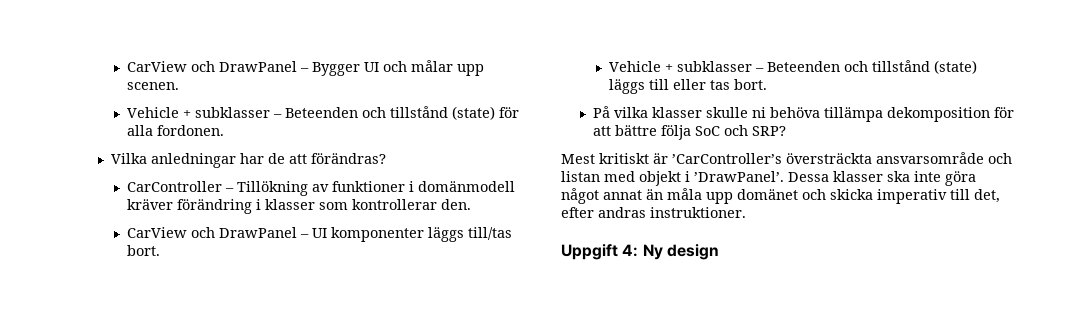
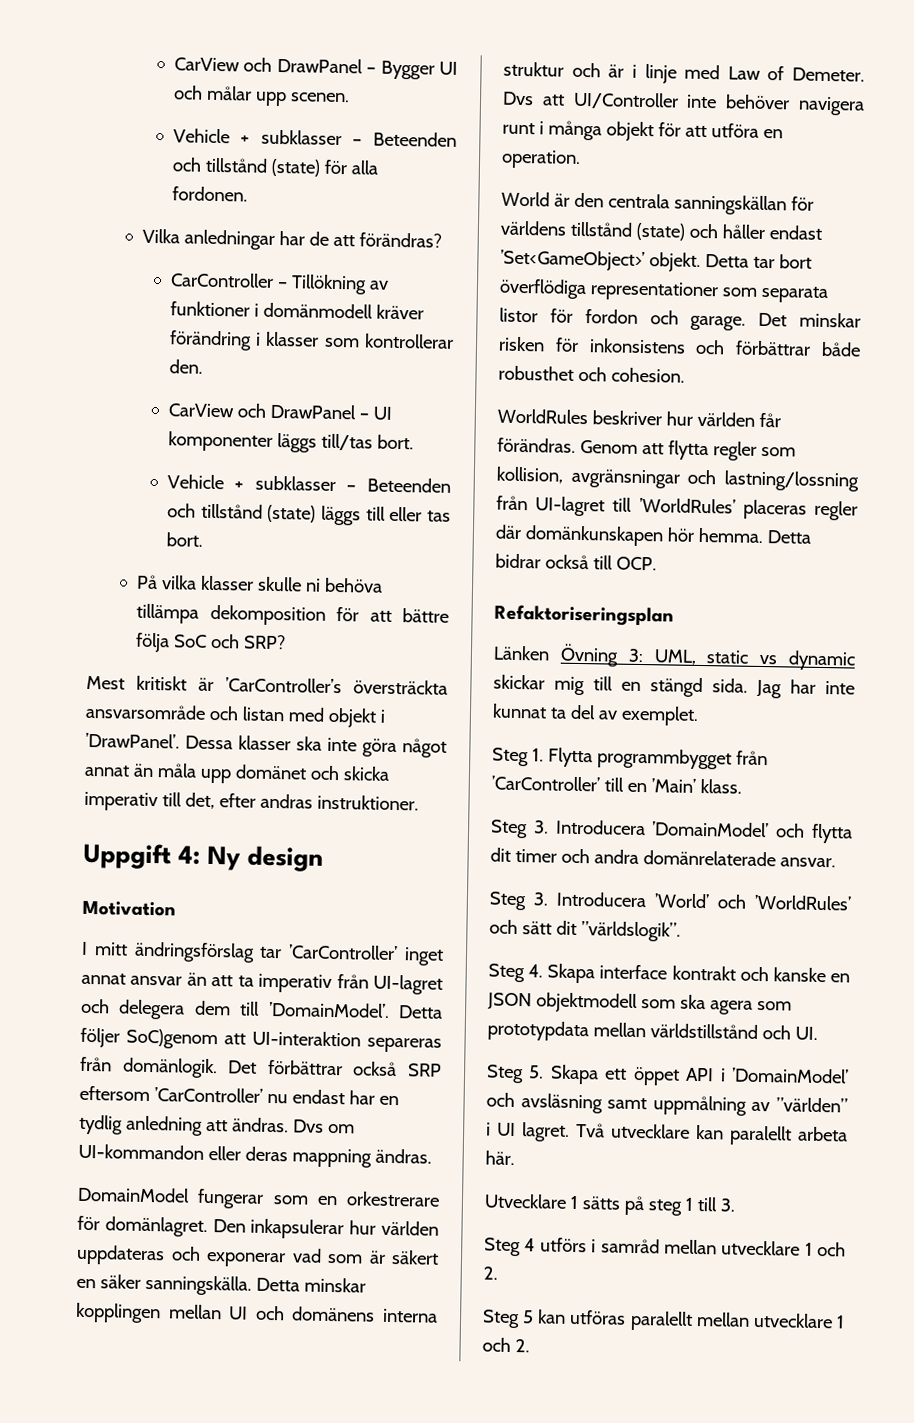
+ Motivation
+ I mitt ändringsförslag tar ’CarController’ inget annat ansvar än att ta imperativ från UI-lagret och delegera dem till ’DomainModel’. Detta följer SoC)genom att UI-interaktion separeras från domänlogik. Det förbättrar också SRP eftersom ’CarController’ nu endast har en tydlig anledning att ändras. Dvs om UI-kommandon eller deras mappning ändras.
+ DomainModel fungerar som en orkestrerare för domänlagret. Den inkapsulerar hur världen uppdateras och exponerar vad som är säkert en säker sanningskälla. Detta minskar kopplingen mellan UI och domänens interna struktur och är i linje med Law of Demeter. Dvs att UI/Controller inte behöver navigera runt i många objekt för att utföra en operation.
+ World är den centrala sanningskällan för världens tillstånd (state) och håller endast ’Set<GameObject>’ objekt. Detta tar bort överflödiga representationer som separata listor för fordon och garage. Det minskar risken för inkonsistens och förbättrar både robusthet och cohesion.
+ WorldRules beskriver hur världen får förändras. Genom att flytta regler som kollision, avgränsningar och lastning/lossning från UI-lagret till ’WorldRules’ placeras regler där domänkunskapen hör hemma. Detta bidrar också till OCP.
+ Refaktoriseringsplan
+ Länken Övning 3: UML, static vs dynamic skickar mig till en stängd sida. Jag har inte kunnat ta del av exemplet.
+ Steg 1. Flytta programmbygget från ’CarController’ till en ’Main’ klass.
+ Steg 3. Introducera ’DomainModel’ och flytta dit timer och andra domänrelaterade ansvar.
+ Steg 3. Introducera ’World’ och ’WorldRules’ och sätt dit ”världslogik”.
+ Steg 4. Skapa interface kontrakt och kanske en JSON objektmodell som ska agera som prototypdata mellan världstillstånd och UI.
+ Steg 5. Skapa ett öppet API i ’DomainModel’ och avsläsning samt uppmålning av ”världen” i UI lagret. Två utvecklare kan paralellt arbeta här.
+ Utvecklare 1 sätts på steg 1 till 3.
+ Steg 4 utförs i samråd mellan utvecklare 1 och 2.
+ Steg 5 kan utföras paralellt mellan utvecklare 1 och 2.

